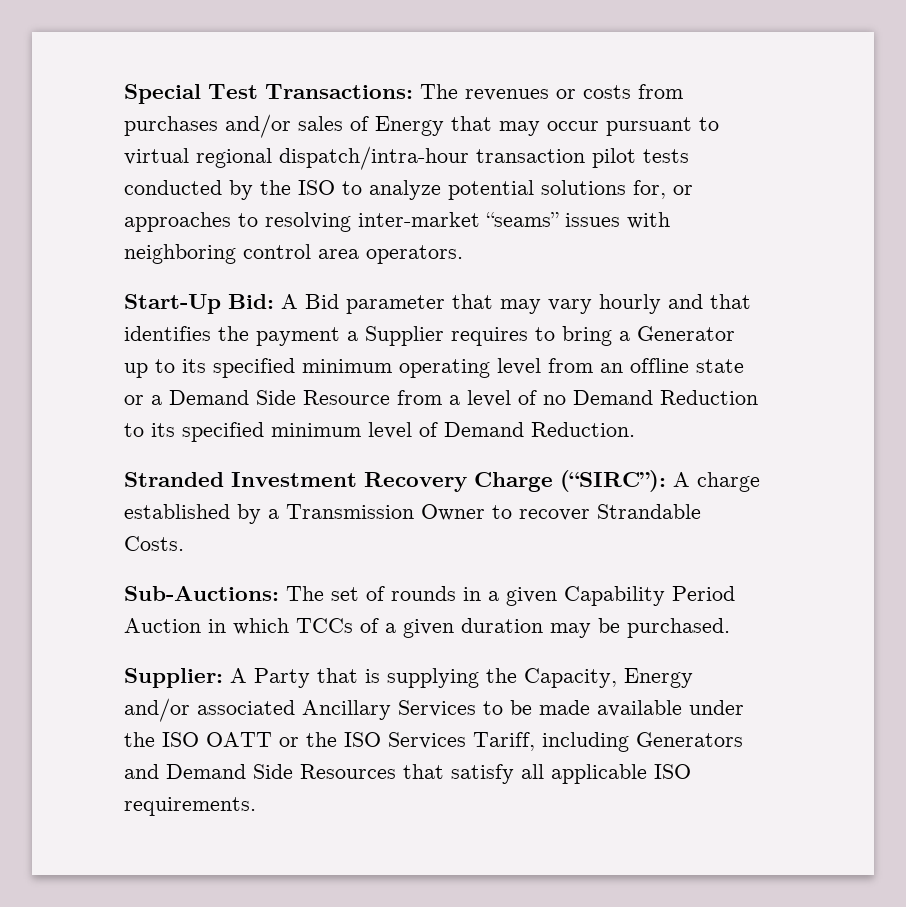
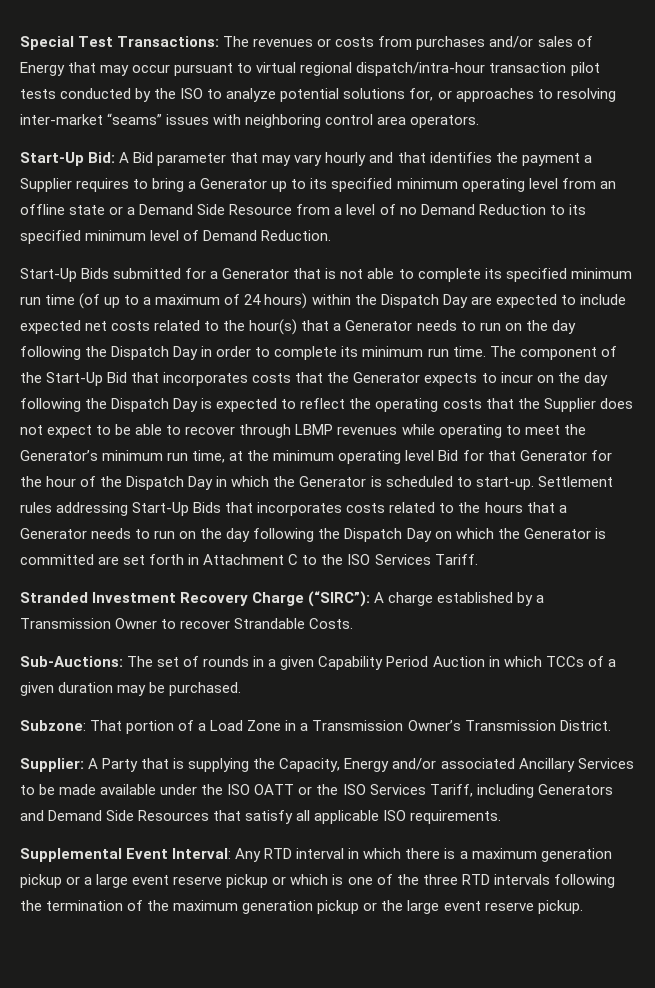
+ Start-Up Bids submitted for a Generator that is not able to complete its specified minimum run time (of up to a maximum of 24 hours) within the Dispatch Day are expected to include expected net costs related to the hour(s) that a Generator needs to run on the day following the Dispatch Day in order to complete its minimum run time. The component of the Start-Up Bid that incorporates costs that the Generator expects to incur on the day following the Dispatch Day is expected to reflect the operating costs that the Supplier does not expect to be able to recover through LBMP revenues while operating to meet the Generator’s minimum run time, at the minimum operating level Bid for that Generator for the hour of the Dispatch Day in which the Generator is scheduled to start-up. Settlement rules addressing Start-Up Bids that incorporates costs related to the hours that a Generator needs to run on the day following the Dispatch Day on which the Generator is committed are set forth in Attachment C to the ISO Services Tariff.
+ Subzone: That portion of a Load Zone in a Transmission Owner’s Transmission District.
+ Supplemental Event Interval: Any RTD interval in which there is a maximum generation pickup or a large event reserve pickup or which is one of the three RTD intervals following the termination of the maximum generation pickup or the large event reserve pickup.

